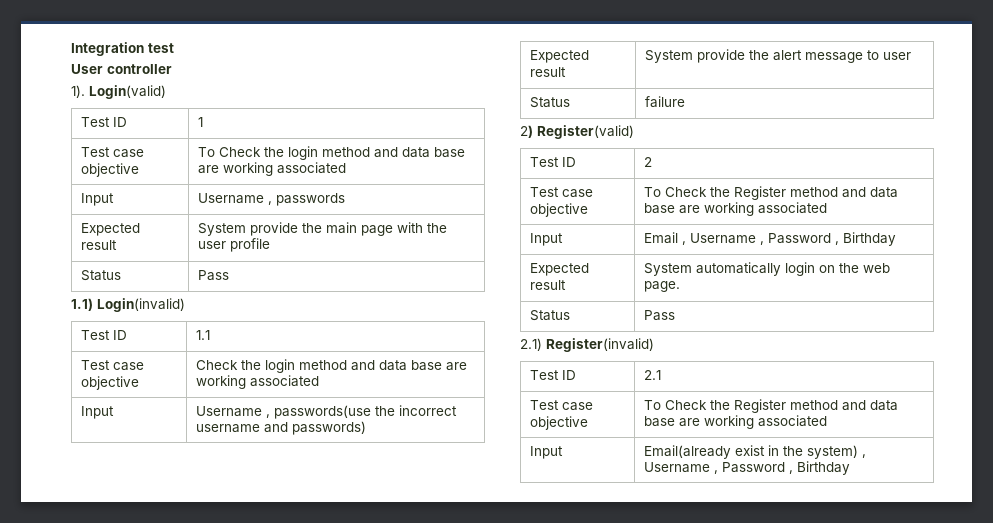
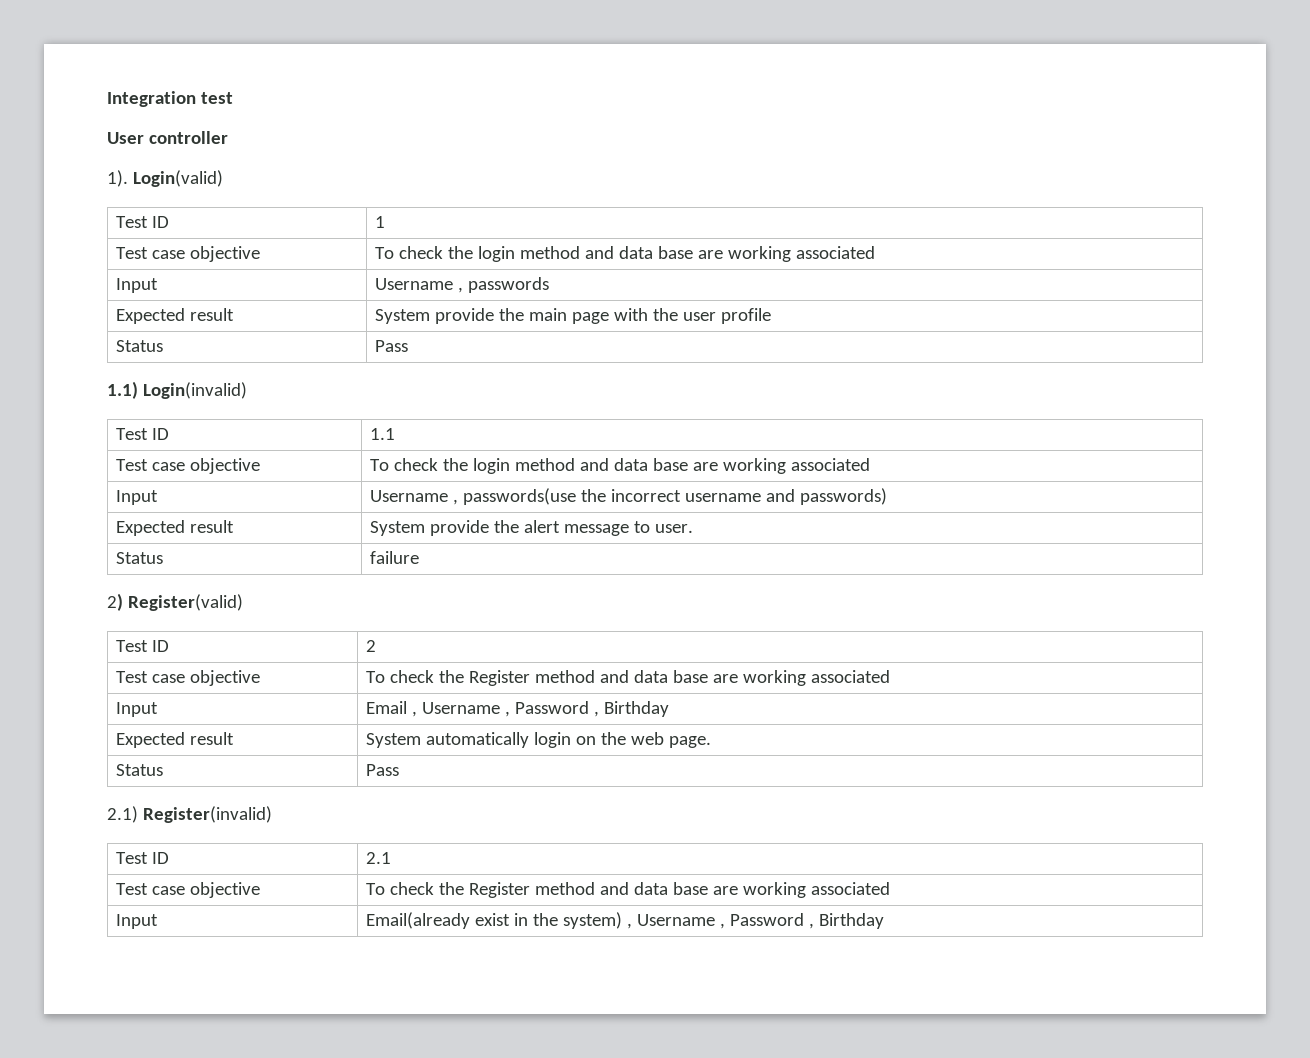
  Test ID | 1
- Test case objective | To Check the login method and data base are working associated
+ Test case objective | To check the login method and data base are working associated
  Test ID | 1.1
- Test case objective | Check the login method and data base are working associated
+ Test case objective | To check the login method and data base are working associated
- Expected result | System provide the alert message to user
+ Expected result | System provide the alert message to user.
  Test ID | 2
- Test case objective | To Check the Register method and data base are working associated
+ Test case objective | To check the Register method and data base are working associated
  Test ID | 2.1
- Test case objective | To Check the Register method and data base are working associated
+ Test case objective | To check the Register method and data base are working associated

